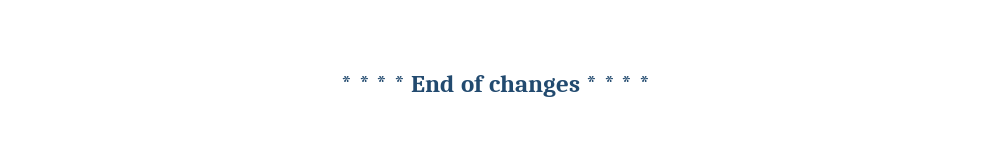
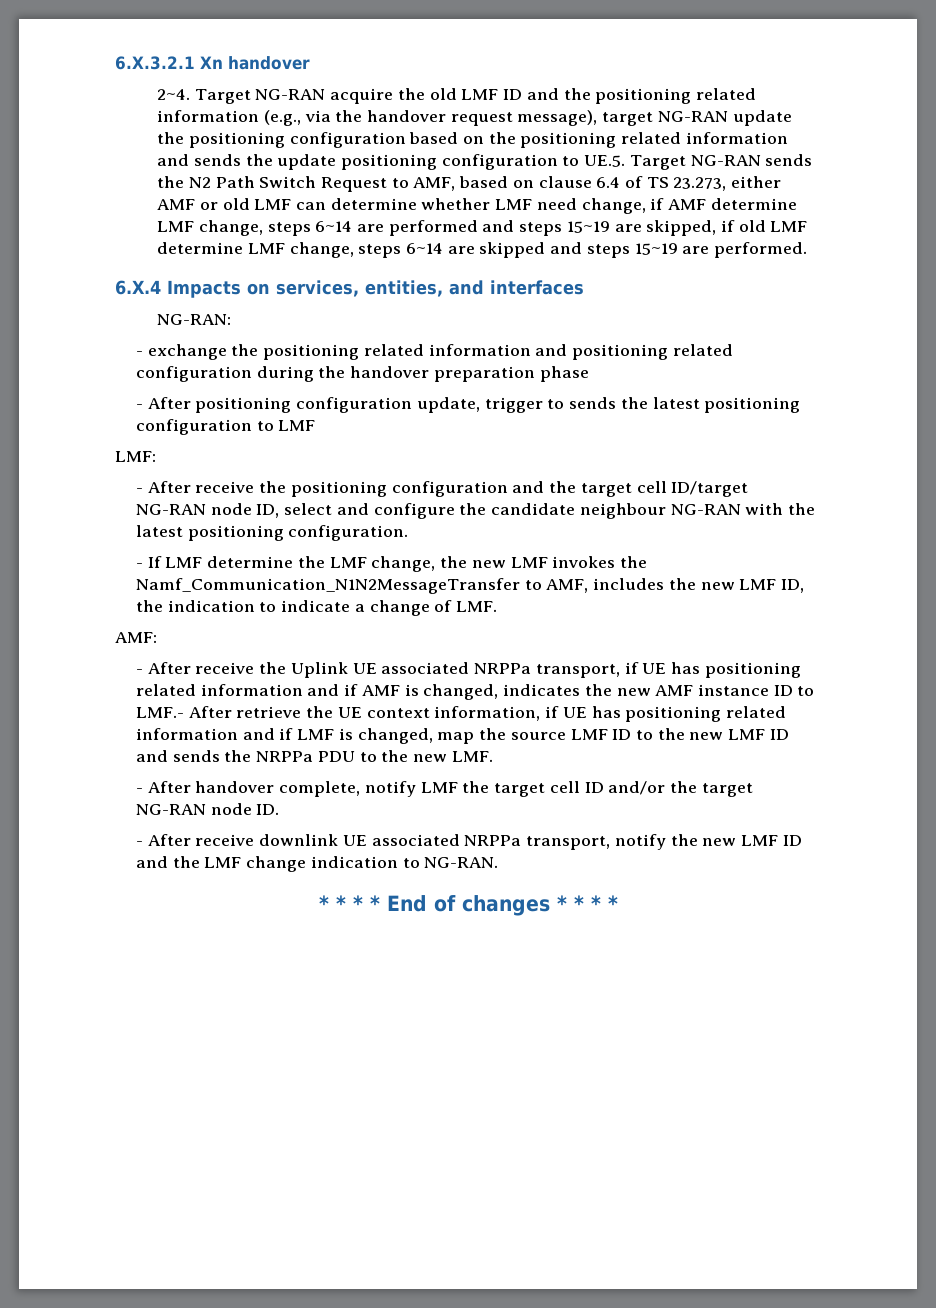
+ 6.X.3.2.1 Xn handover
+ 2~4. Target NG-RAN acquire the old LMF ID and the positioning related information (e.g., via the handover request message), target NG-RAN update the positioning configuration based on the positioning related information and sends the update positioning configuration to UE.5. Target NG-RAN sends the N2 Path Switch Request to AMF, based on clause 6.4 of TS 23.273, either AMF or old LMF can determine whether LMF need change, if AMF determine LMF change, steps 6~14 are performed and steps 15~19 are skipped, if old LMF determine LMF change, steps 6~14 are skipped and steps 15~19 are performed.
+ 6.X.4 Impacts on services, entities, and interfaces
+ NG-RAN:
+ - exchange the positioning related information and positioning related configuration during the handover preparation phase
+ - After positioning configuration update, trigger to sends the latest positioning configuration to LMF
+ LMF:
+ - After receive the positioning configuration and the target cell ID/target NG-RAN node ID, select and configure the candidate neighbour NG-RAN with the latest positioning configuration.
+ - If LMF determine the LMF change, the new LMF invokes the Namf_Communication_N1N2MessageTransfer to AMF, includes the new LMF ID, the indication to indicate a change of LMF.
+ AMF:
+ - After receive the Uplink UE associated NRPPa transport, if UE has positioning related information and if AMF is changed, indicates the new AMF instance ID to LMF.- After retrieve the UE context information, if UE has positioning related information and if LMF is changed, map the source LMF ID to the new LMF ID and sends the NRPPa PDU to the new LMF.
+ - After handover complete, notify LMF the target cell ID and/or the target NG-RAN node ID.
+ - After receive downlink UE associated NRPPa transport, notify the new LMF ID and the LMF change indication to NG-RAN.

